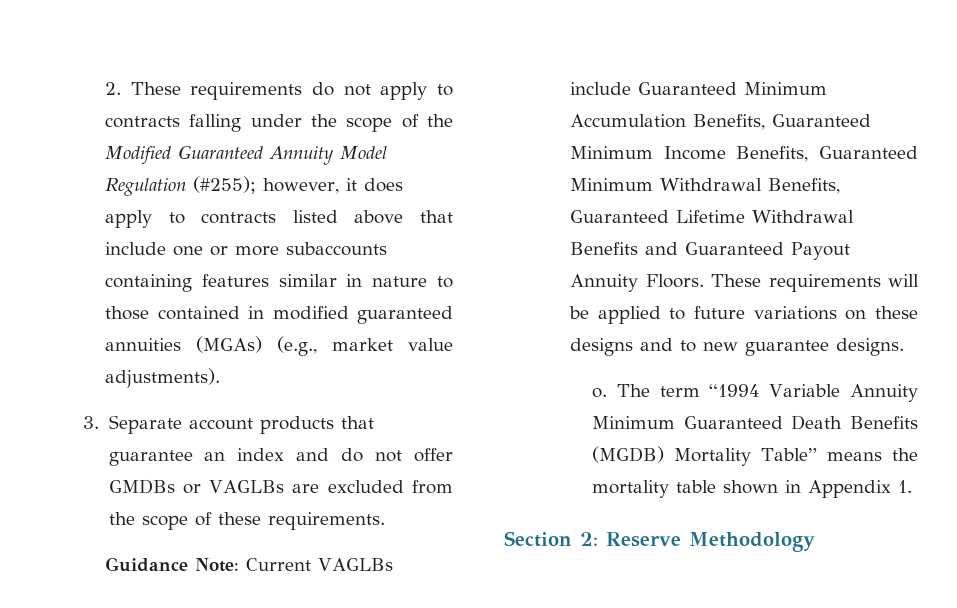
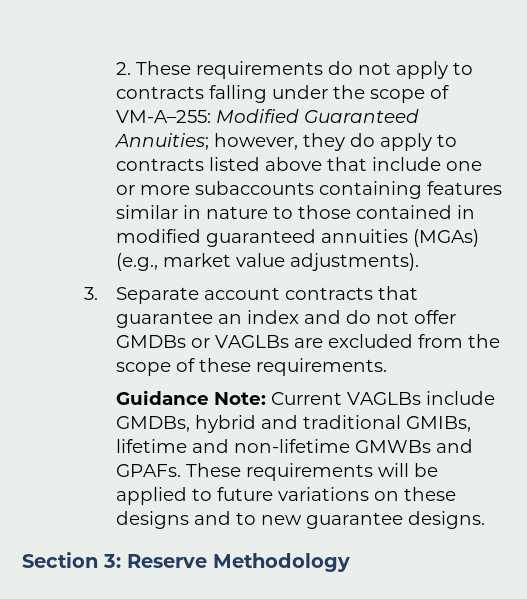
- 2. These requirements do not apply to contracts falling under the scope of the Modified Guaranteed Annuity Model Regulation (#255); however, it does apply to contracts listed above that include one or more subaccounts containing features similar in nature to those contained in modified guaranteed annuities (MGAs) (e.g., market value adjustments).
+ 2. These requirements do not apply to contracts falling under the scope of VM-A–255: Modified Guaranteed Annuities; however, they do apply to contracts listed above that include one or more subaccounts containing features similar in nature to those contained in modified guaranteed annuities (MGAs) (e.g., market value adjustments).
- 3. Separate account products that guarantee an index and do not offer GMDBs or VAGLBs are excluded from the scope of these requirements.
+ 3. Separate account contracts that guarantee an index and do not offer GMDBs or VAGLBs are excluded from the scope of these requirements.
- Guidance Note: Current VAGLBs include Guaranteed Minimum Accumulation Benefits, Guaranteed Minimum Income Benefits, Guaranteed Minimum Withdrawal Benefits, Guaranteed Lifetime Withdrawal Benefits and Guaranteed Payout Annuity Floors.
+ Guidance Note: Current VAGLBs include GMDBs, hybrid and traditional GMIBs, lifetime and non-lifetime GMWBs and GPAFs.
- o. The term “1994 Variable Annuity Minimum Guaranteed Death Benefits (MGDB) Mortality Table” means the mortality table shown in Appendix 1.
- Section 2: Reserve Methodology
+ Section 3: Reserve Methodology

